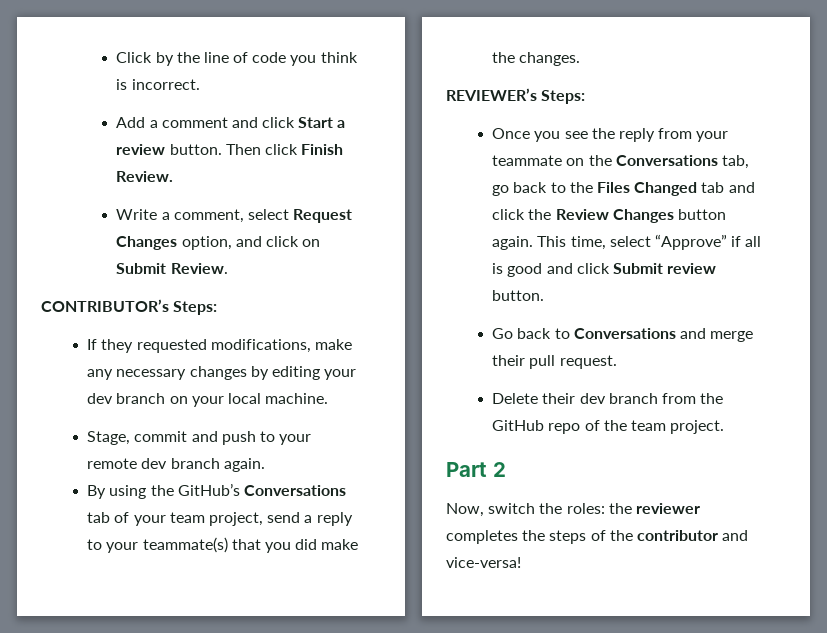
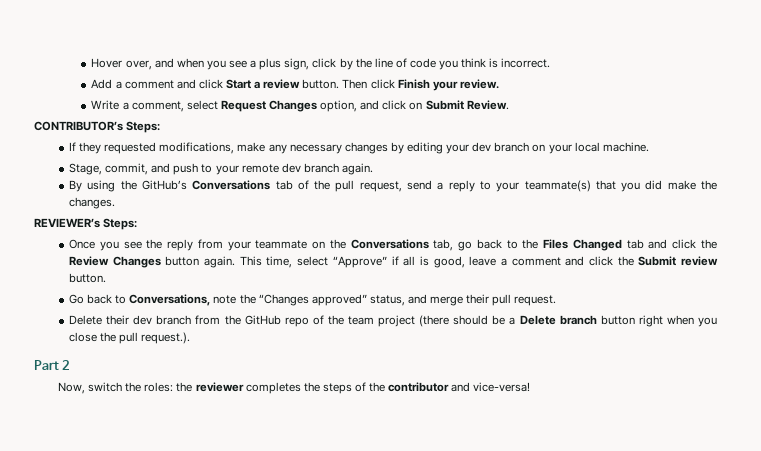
- Click by the line of code you think is incorrect.
+ Hover over, and when you see a plus sign, click by the line of code you think is incorrect.
- Then click Finish Review.
+ Then click Finish your review.
- Stage, commit and push to your remote dev branch again.
+ Stage, commit, and push to your remote dev branch again.
- By using the GitHub’s Conversations tab of your team project, send a reply to your teammate(s) that you did make the changes.
+ By using the GitHub’s Conversations tab of the pull request, send a reply to your teammate(s) that you did make the changes.
- This time, select “Approve” if all is good and click Submit review button.
+ This time, select “Approve” if all is good, leave a comment and click the Submit review button.
- Go back to Conversations and merge their pull request.
+ Go back to Conversations, note the “Changes approved” status, and merge their pull request.
- Delete their dev branch from the GitHub repo of the team project.
+ Delete their dev branch from the GitHub repo of the team project (there should be a Delete branch button right when you close the pull request.).

